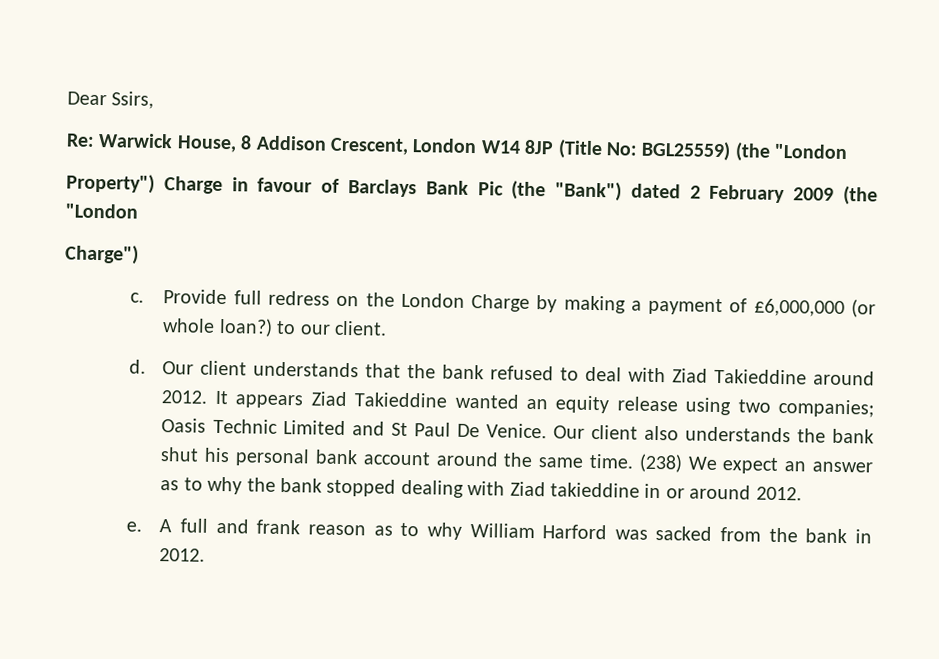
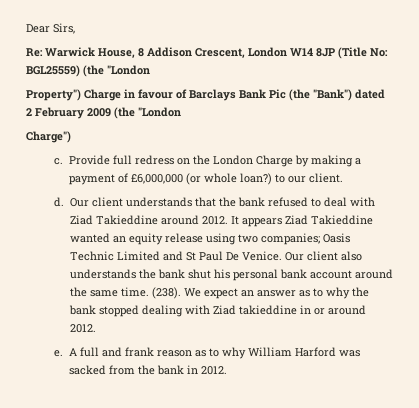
- Dear Ssirs,
+ Dear Sirs,
- (238) We expect an answer as to why the bank stopped dealing with Ziad takieddine in or around 2012.
+ (238). We expect an answer as to why the bank stopped dealing with Ziad takieddine in or around 2012.

